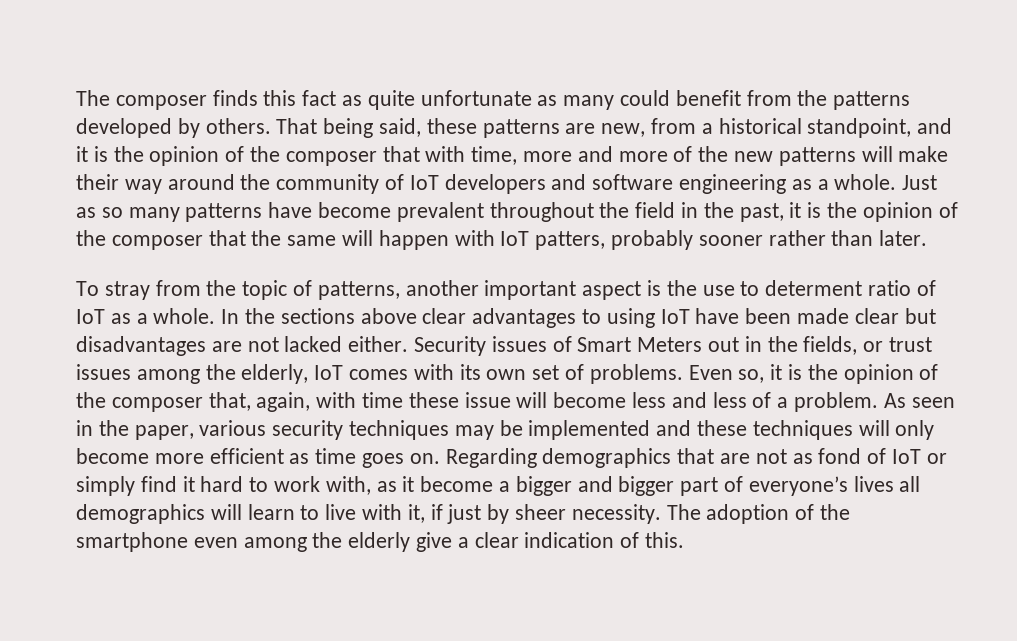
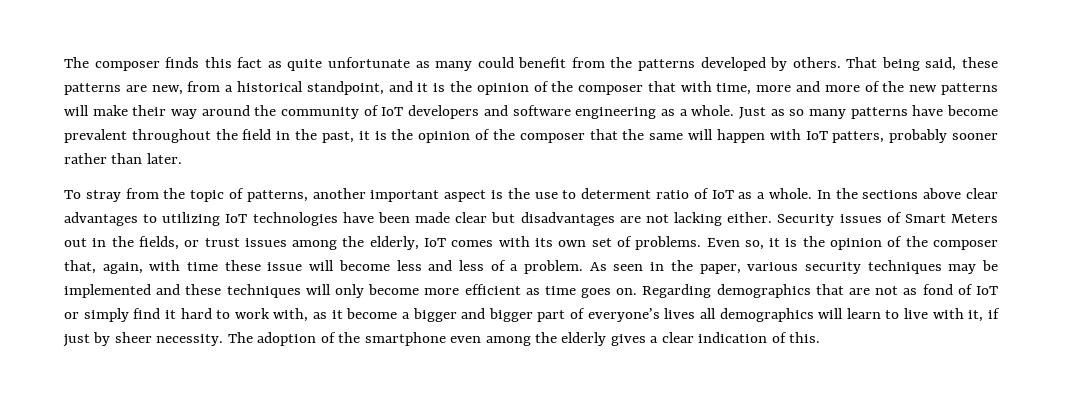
- In the sections above clear advantages to using IoT have been made clear but disadvantages are not lacked either.
+ In the sections above clear advantages to utilizing IoT technologies have been made clear but disadvantages are not lacking either.
- The adoption of the smartphone even among the elderly give a clear indication of this.
+ The adoption of the smartphone even among the elderly gives a clear indication of this.

